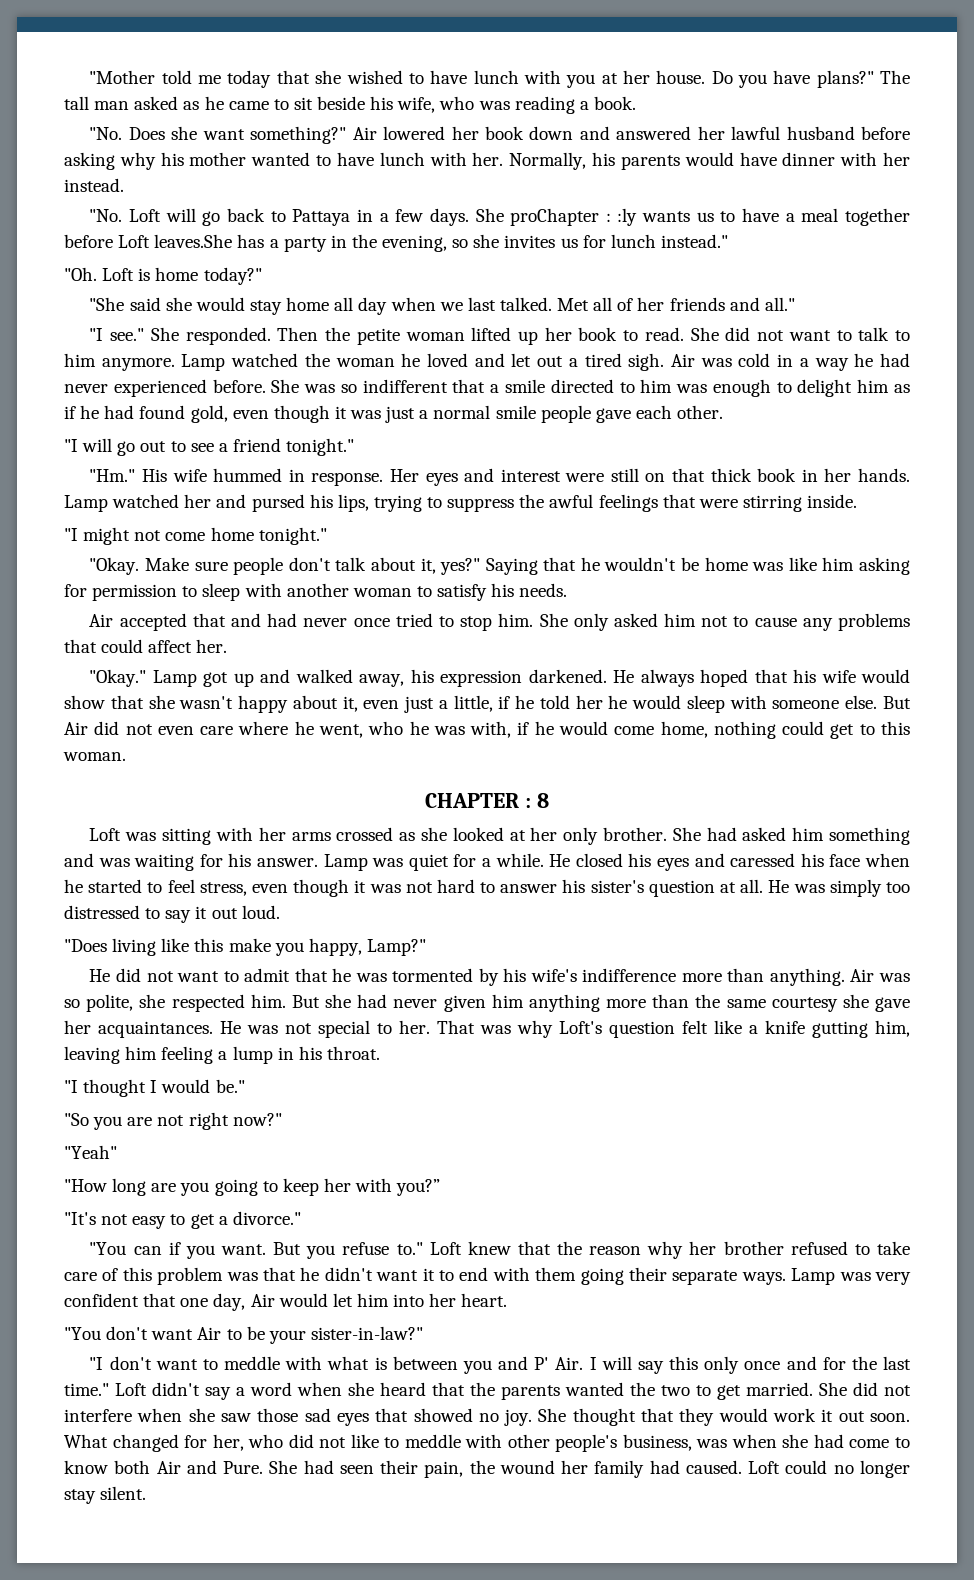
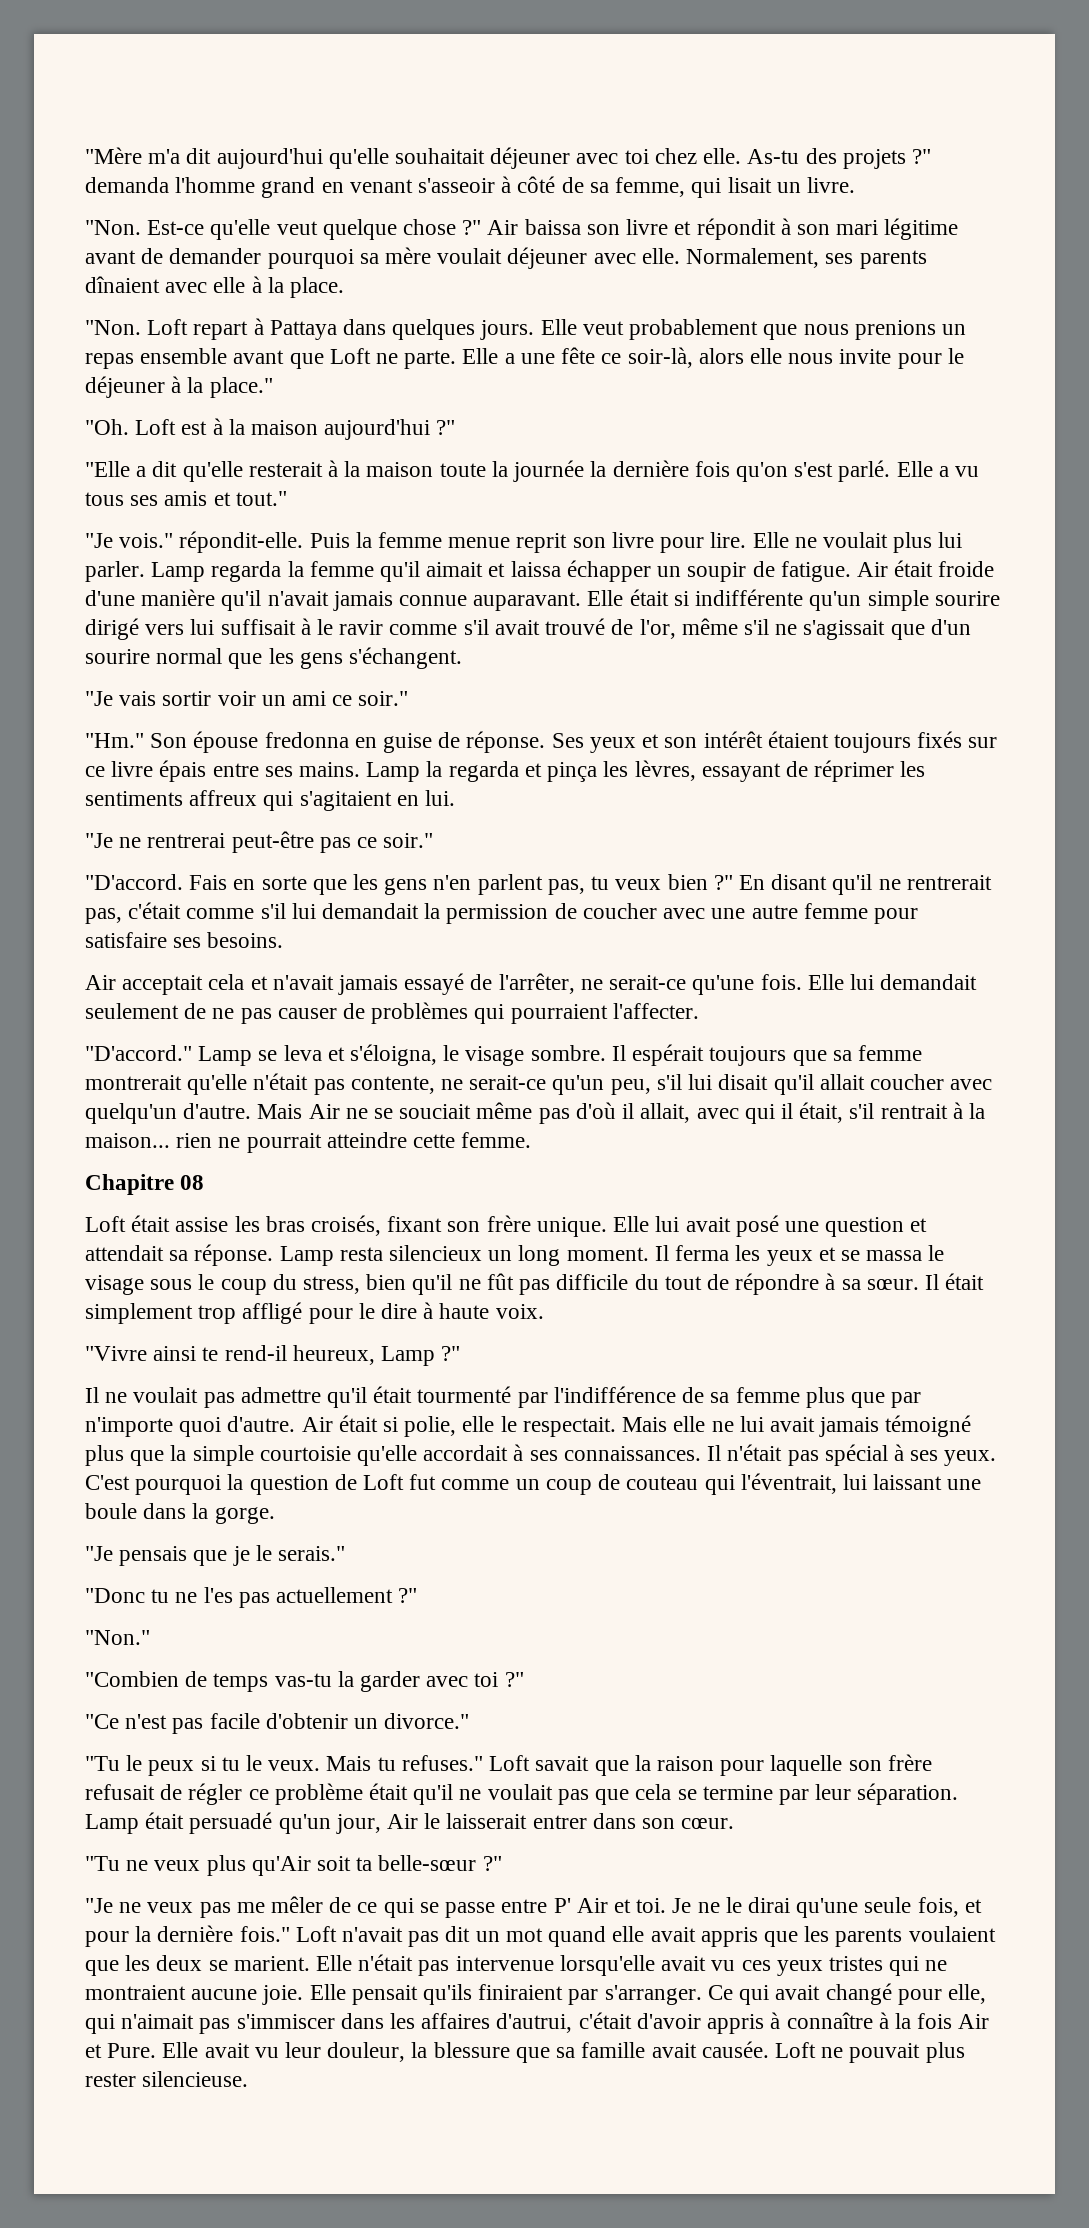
- "Mother told me today that she wished to have lunch with you at her house. Do you have plans?" The tall man asked as he came to sit beside his wife, who was reading a book.
- "No. Does she want something?" Air lowered her book down and answered her lawful husband before asking why his mother wanted to have lunch with her. Normally, his parents would have dinner with her instead.
- "No. Loft will go back to Pattaya in a few days. She proChapter : :ly wants us to have a meal together before Loft leaves.She has a party in the evening, so she invites us for lunch instead."
- "Oh. Loft is home today?"
- "She said she would stay home all day when we last talked. Met all of her friends and all."
- "I see." She responded. Then the petite woman lifted up her book to read. She did not want to talk to him anymore. Lamp watched the woman he loved and let out a tired sigh. Air was cold in a way he had never experienced before. She was so indifferent that a smile directed to him was enough to delight him as if he had found gold, even though it was just a normal smile people gave each other.
- "I will go out to see a friend tonight."
- "Hm." His wife hummed in response. Her eyes and interest were still on that thick book in her hands. Lamp watched her and pursed his lips, trying to suppress the awful feelings that were stirring inside.
- "I might not come home tonight."
- "Okay. Make sure people don't talk about it, yes?" Saying that he wouldn't be home was like him asking for permission to sleep with another woman to satisfy his needs.
- Air accepted that and had never once tried to stop him. She only asked him not to cause any problems that could affect her.
- "Okay." Lamp got up and walked away, his expression darkened. He always hoped that his wife would show that she wasn't happy about it, even just a little, if he told her he would sleep with someone else. But Air did not even care where he went, who he was with, if he would come home, nothing could get to this woman.
- CHAPTER : 8
- Loft was sitting with her arms crossed as she looked at her only brother. She had asked him something and was waiting for his answer. Lamp was quiet for a while. He closed his eyes and caressed his face when he started to feel stress, even though it was not hard to answer his sister's question at all. He was simply too distressed to say it out loud.
- "Does living like this make you happy, Lamp?"
- He did not want to admit that he was tormented by his wife's indifference more than anything. Air was so polite, she respected him. But she had never given him anything more than the same courtesy she gave her acquaintances. He was not special to her. That was why Loft's question felt like a knife gutting him, leaving him feeling a lump in his throat.
- "I thought I would be."
- "So you are not right now?"
- "Yeah"
- "How long are you going to keep her with you?”
- "It's not easy to get a divorce."
- "You can if you want. But you refuse to." Loft knew that the reason why her brother refused to take care of this problem was that he didn't want it to end with them going their separate ways. Lamp was very confident that one day, Air would let him into her heart.
- "You don't want Air to be your sister-in-law?"
- "I don't want to meddle with what is between you and P' Air. I will say this only once and for the last time." Loft didn't say a word when she heard that the parents wanted the two to get married. She did not interfere when she saw those sad eyes that showed no joy. She thought that they would work it out soon. What changed for her, who did not like to meddle with other people's business, was when she had come to know both Air and Pure. She had seen their pain, the wound her family had caused. Loft could no longer stay silent.
+ "Mère m'a dit aujourd'hui qu'elle souhaitait déjeuner avec toi chez elle. As-tu des projets ?" demanda l'homme grand en venant s'asseoir à côté de sa femme, qui lisait un livre.
+ "Non. Est-ce qu'elle veut quelque chose ?" Air baissa son livre et répondit à son mari légitime avant de demander pourquoi sa mère voulait déjeuner avec elle. Normalement, ses parents dînaient avec elle à la place.
+ "Non. Loft repart à Pattaya dans quelques jours. Elle veut probablement que nous prenions un repas ensemble avant que Loft ne parte. Elle a une fête ce soir-là, alors elle nous invite pour le déjeuner à la place."
+ "Oh. Loft est à la maison aujourd'hui ?"
+ "Elle a dit qu'elle resterait à la maison toute la journée la dernière fois qu'on s'est parlé. Elle a vu tous ses amis et tout."
+ "Je vois." répondit-elle. Puis la femme menue reprit son livre pour lire. Elle ne voulait plus lui parler. Lamp regarda la femme qu'il aimait et laissa échapper un soupir de fatigue. Air était froide d'une manière qu'il n'avait jamais connue auparavant. Elle était si indifférente qu'un simple sourire dirigé vers lui suffisait à le ravir comme s'il avait trouvé de l'or, même s'il ne s'agissait que d'un sourire normal que les gens s'échangent.
+ "Je vais sortir voir un ami ce soir."
+ "Hm." Son épouse fredonna en guise de réponse. Ses yeux et son intérêt étaient toujours fixés sur ce livre épais entre ses mains. Lamp la regarda et pinça les lèvres, essayant de réprimer les sentiments affreux qui s'agitaient en lui.
+ "Je ne rentrerai peut-être pas ce soir."
+ "D'accord. Fais en sorte que les gens n'en parlent pas, tu veux bien ?" En disant qu'il ne rentrerait pas, c'était comme s'il lui demandait la permission de coucher avec une autre femme pour satisfaire ses besoins.
+ Air acceptait cela et n'avait jamais essayé de l'arrêter, ne serait-ce qu'une fois. Elle lui demandait seulement de ne pas causer de problèmes qui pourraient l'affecter.
+ "D'accord." Lamp se leva et s'éloigna, le visage sombre. Il espérait toujours que sa femme montrerait qu'elle n'était pas contente, ne serait-ce qu'un peu, s'il lui disait qu'il allait coucher avec quelqu'un d'autre. Mais Air ne se souciait même pas d'où il allait, avec qui il était, s'il rentrait à la maison... rien ne pourrait atteindre cette femme.
+ Chapitre 08
+ Loft était assise les bras croisés, fixant son frère unique. Elle lui avait posé une question et attendait sa réponse. Lamp resta silencieux un long moment. Il ferma les yeux et se massa le visage sous le coup du stress, bien qu'il ne fût pas difficile du tout de répondre à sa sœur. Il était simplement trop affligé pour le dire à haute voix.
+ "Vivre ainsi te rend-il heureux, Lamp ?"
+ Il ne voulait pas admettre qu'il était tourmenté par l'indifférence de sa femme plus que par n'importe quoi d'autre. Air était si polie, elle le respectait. Mais elle ne lui avait jamais témoigné plus que la simple courtoisie qu'elle accordait à ses connaissances. Il n'était pas spécial à ses yeux. C'est pourquoi la question de Loft fut comme un coup de couteau qui l'éventrait, lui laissant une boule dans la gorge.
+ "Je pensais que je le serais."
+ "Donc tu ne l'es pas actuellement ?"
+ "Non."
+ "Combien de temps vas-tu la garder avec toi ?"
+ "Ce n'est pas facile d'obtenir un divorce."
+ "Tu le peux si tu le veux. Mais tu refuses." Loft savait que la raison pour laquelle son frère refusait de régler ce problème était qu'il ne voulait pas que cela se termine par leur séparation. Lamp était persuadé qu'un jour, Air le laisserait entrer dans son cœur.
+ "Tu ne veux plus qu'Air soit ta belle-sœur ?"
+ "Je ne veux pas me mêler de ce qui se passe entre P' Air et toi. Je ne le dirai qu'une seule fois, et pour la dernière fois." Loft n'avait pas dit un mot quand elle avait appris que les parents voulaient que les deux se marient. Elle n'était pas intervenue lorsqu'elle avait vu ces yeux tristes qui ne montraient aucune joie. Elle pensait qu'ils finiraient par s'arranger. Ce qui avait changé pour elle, qui n'aimait pas s'immiscer dans les affaires d'autrui, c'était d'avoir appris à connaître à la fois Air et Pure. Elle avait vu leur douleur, la blessure que sa famille avait causée. Loft ne pouvait plus rester silencieuse.

